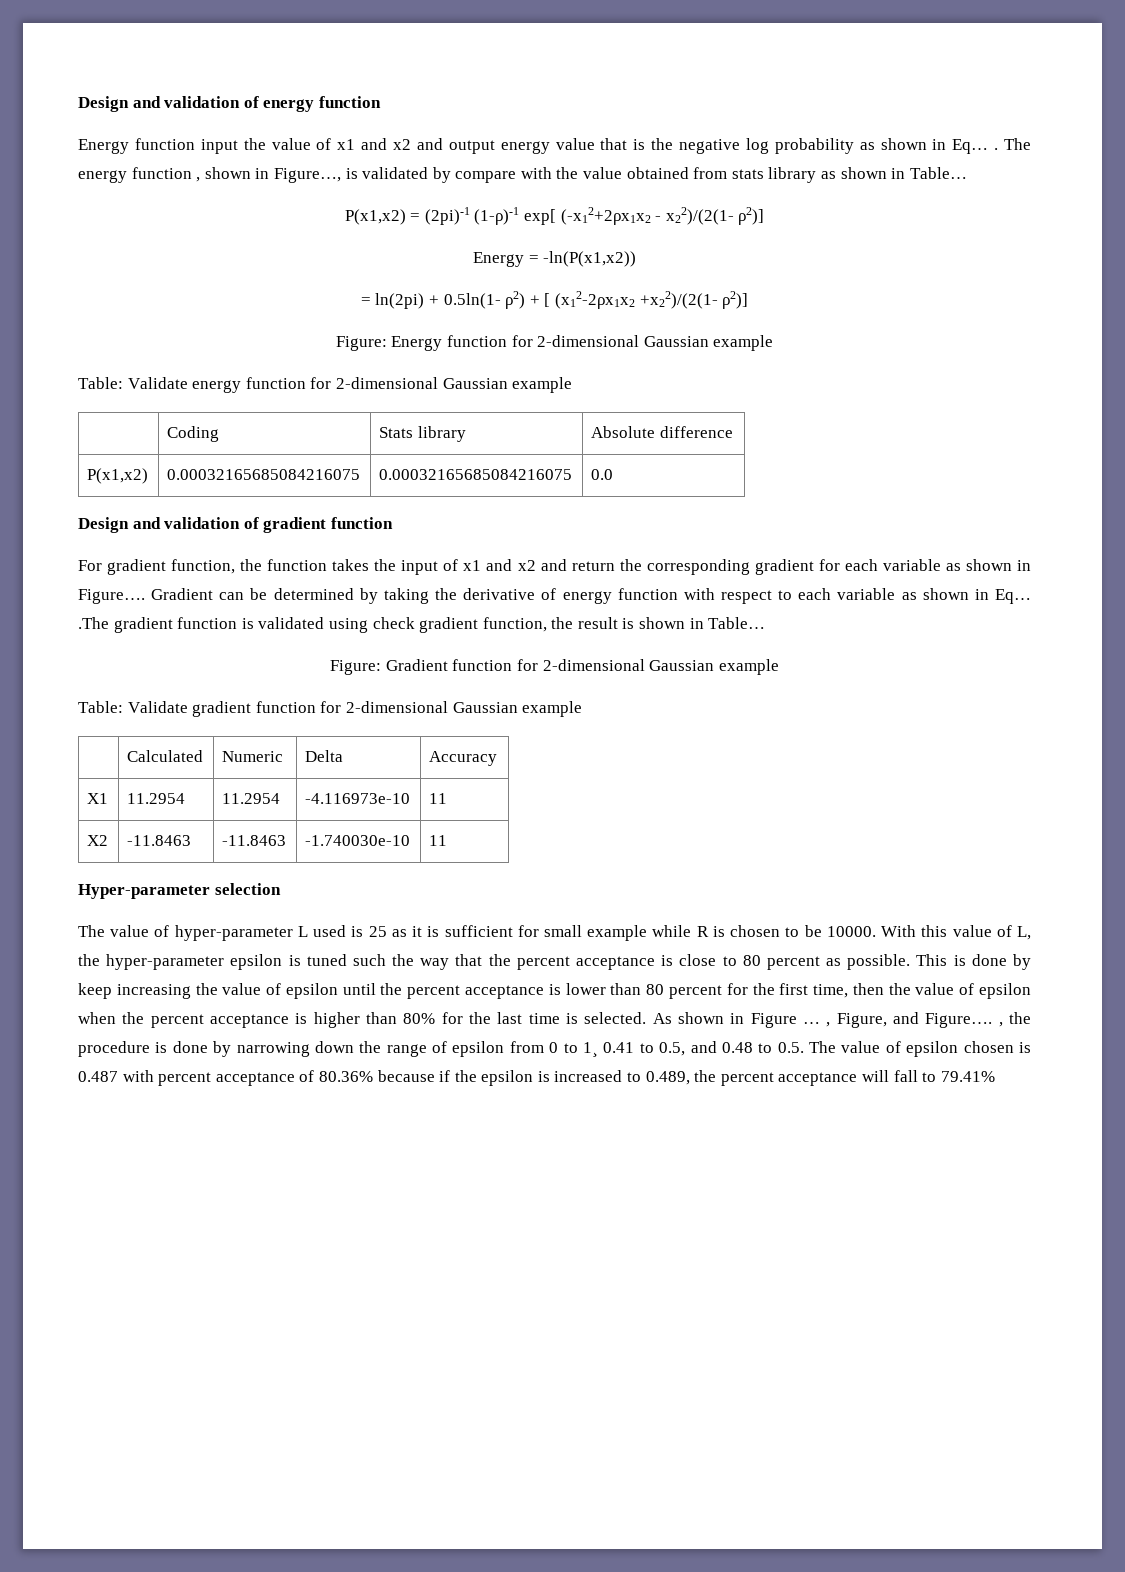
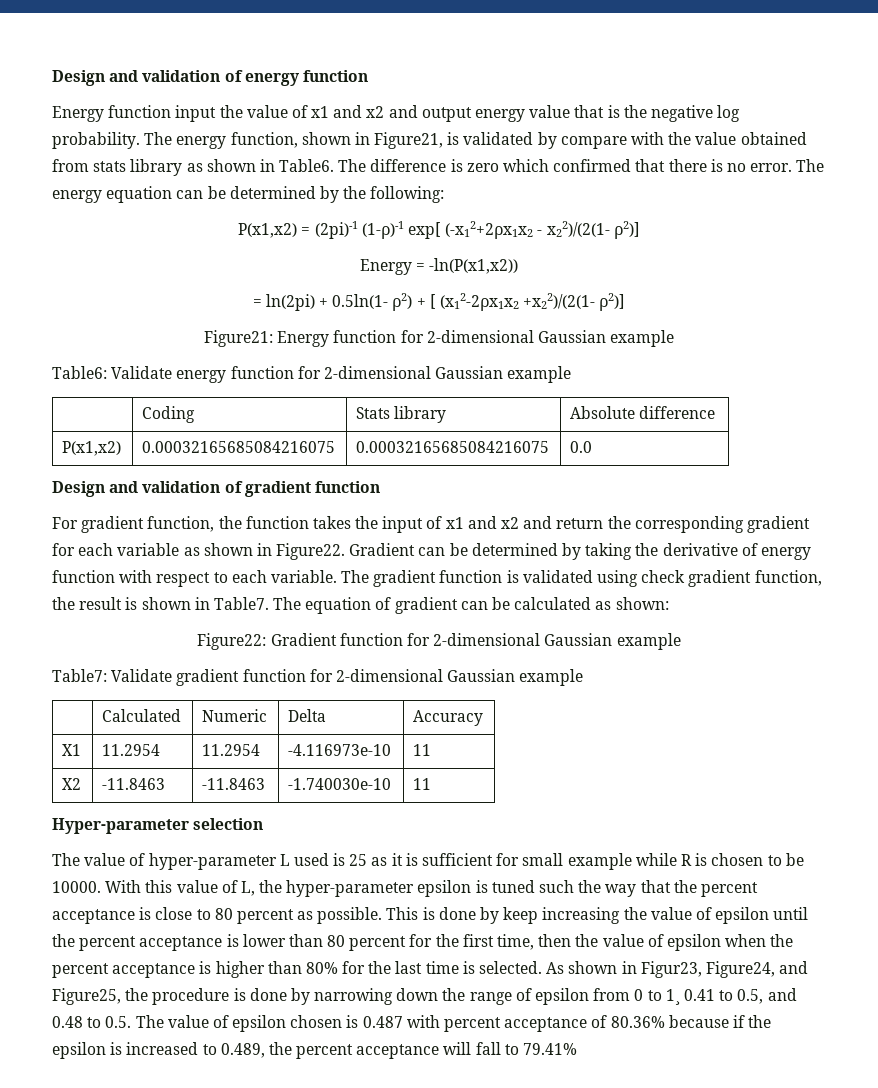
- Energy function input the value of x1 and x2 and output energy value that is the negative log probability as shown in Eq… . The energy function , shown in Figure…, is validated by compare with the value obtained from stats library as shown in Table…
+ Energy function input the value of x1 and x2 and output energy value that is the negative log probability. The energy function, shown in Figure21, is validated by compare with the value obtained from stats library as shown in Table6. The difference is zero which confirmed that there is no error. The energy equation can be determined by the following:
- Figure: Energy function for 2-dimensional Gaussian example
+ Figure21: Energy function for 2-dimensional Gaussian example
- Table: Validate energy function for 2-dimensional Gaussian example
+ Table6: Validate energy function for 2-dimensional Gaussian example
- For gradient function, the function takes the input of x1 and x2 and return the corresponding gradient for each variable as shown in Figure….
+ For gradient function, the function takes the input of x1 and x2 and return the corresponding gradient for each variable as shown in Figure22.
- Gradient can be determined by taking the derivative of energy function with respect to each variable as shown in Eq… .The gradient function is validated using check gradient function, the result is shown in Table…
- Figure: Gradient function for 2-dimensional Gaussian example
+ Gradient can be determined by taking the derivative of energy function with respect to each variable. The gradient function is validated using check gradient function, the result is shown in Table7. The equation of gradient can be calculated as shown:
+ Figure22: Gradient function for 2-dimensional Gaussian example
- Table: Validate gradient function for 2-dimensional Gaussian example
+ Table7: Validate gradient function for 2-dimensional Gaussian example
- As shown in Figure … , Figure, and Figure…. , the procedure is done by narrowing down the range of epsilon from 0 to 1¸ 0.41 to 0.5, and 0.48 to 0.5. The value of epsilon chosen is 0.487 with percent acceptance of 80.36% because if the epsilon is increased to 0.489, the percent acceptance will fall to 79.41%
+ As shown in Figur23, Figure24, and Figure25, the procedure is done by narrowing down the range of epsilon from 0 to 1¸ 0.41 to 0.5, and 0.48 to 0.5. The value of epsilon chosen is 0.487 with percent acceptance of 80.36% because if the epsilon is increased to 0.489, the percent acceptance will fall to 79.41%

